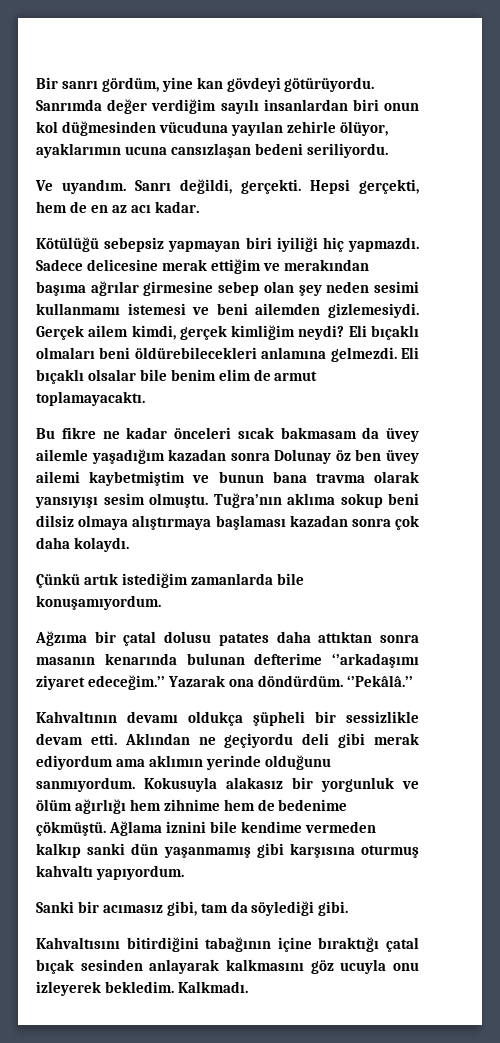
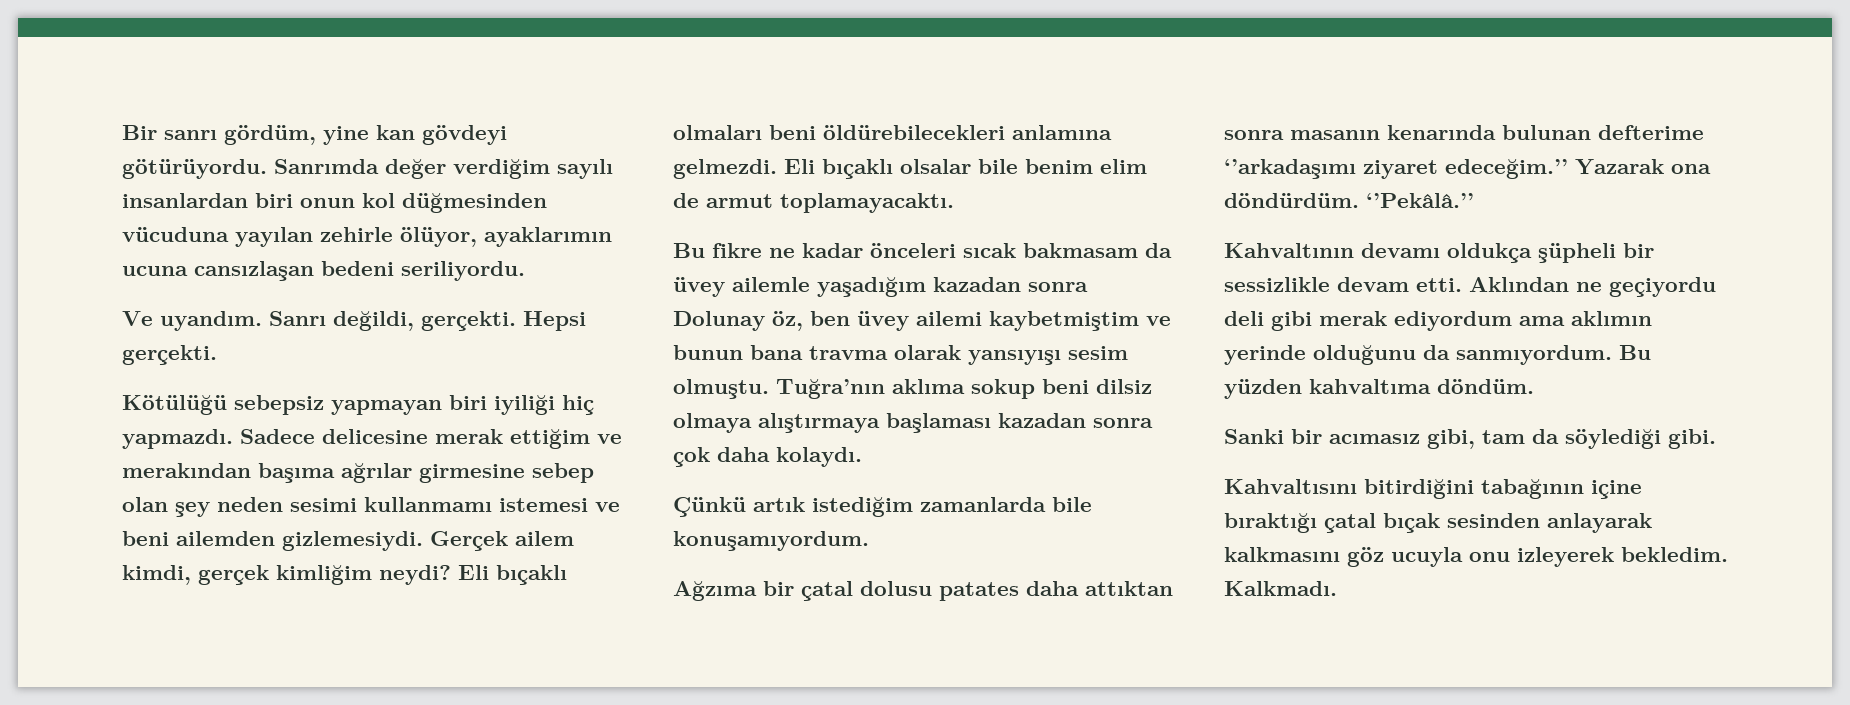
- Hepsi gerçekti, hem de en az acı kadar.
+ Hepsi gerçekti.
- Bu fikre ne kadar önceleri sıcak bakmasam da üvey ailemle yaşadığım kazadan sonra Dolunay öz ben üvey ailemi kaybetmiştim ve bunun bana travma olarak yansıyışı sesim olmuştu.
+ Bu fikre ne kadar önceleri sıcak bakmasam da üvey ailemle yaşadığım kazadan sonra Dolunay öz, ben üvey ailemi kaybetmiştim ve bunun bana travma olarak yansıyışı sesim olmuştu.
- Aklından ne geçiyordu deli gibi merak ediyordum ama aklımın yerinde olduğunu sanmıyordum. Kokusuyla alakasız bir yorgunluk ve ölüm ağırlığı hem zihnime hem de bedenime çökmüştü. Ağlama iznini bile kendime vermeden kalkıp sanki dün yaşanmamış gibi karşısına oturmuş kahvaltı yapıyordum.
+ Aklından ne geçiyordu deli gibi merak ediyordum ama aklımın yerinde olduğunu da sanmıyordum. Bu yüzden kahvaltıma döndüm.

